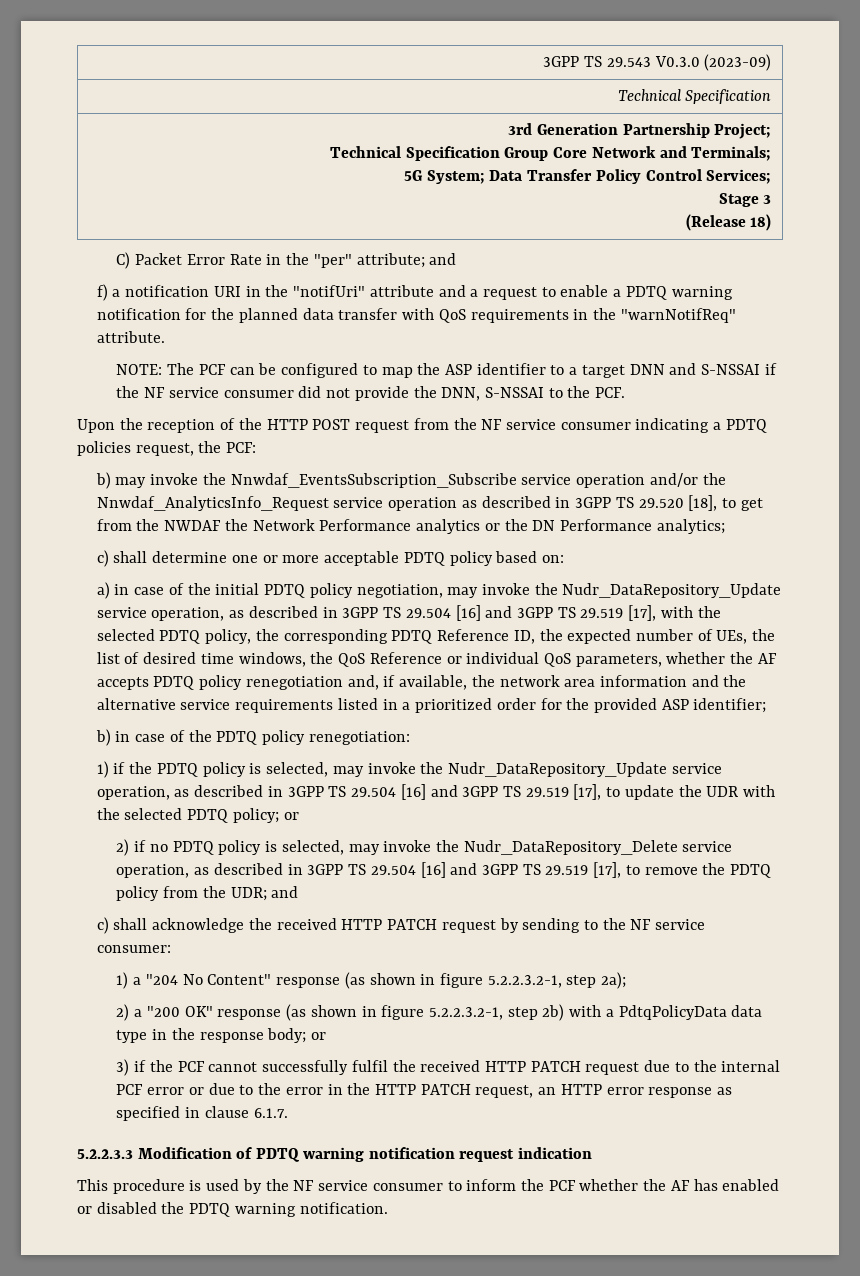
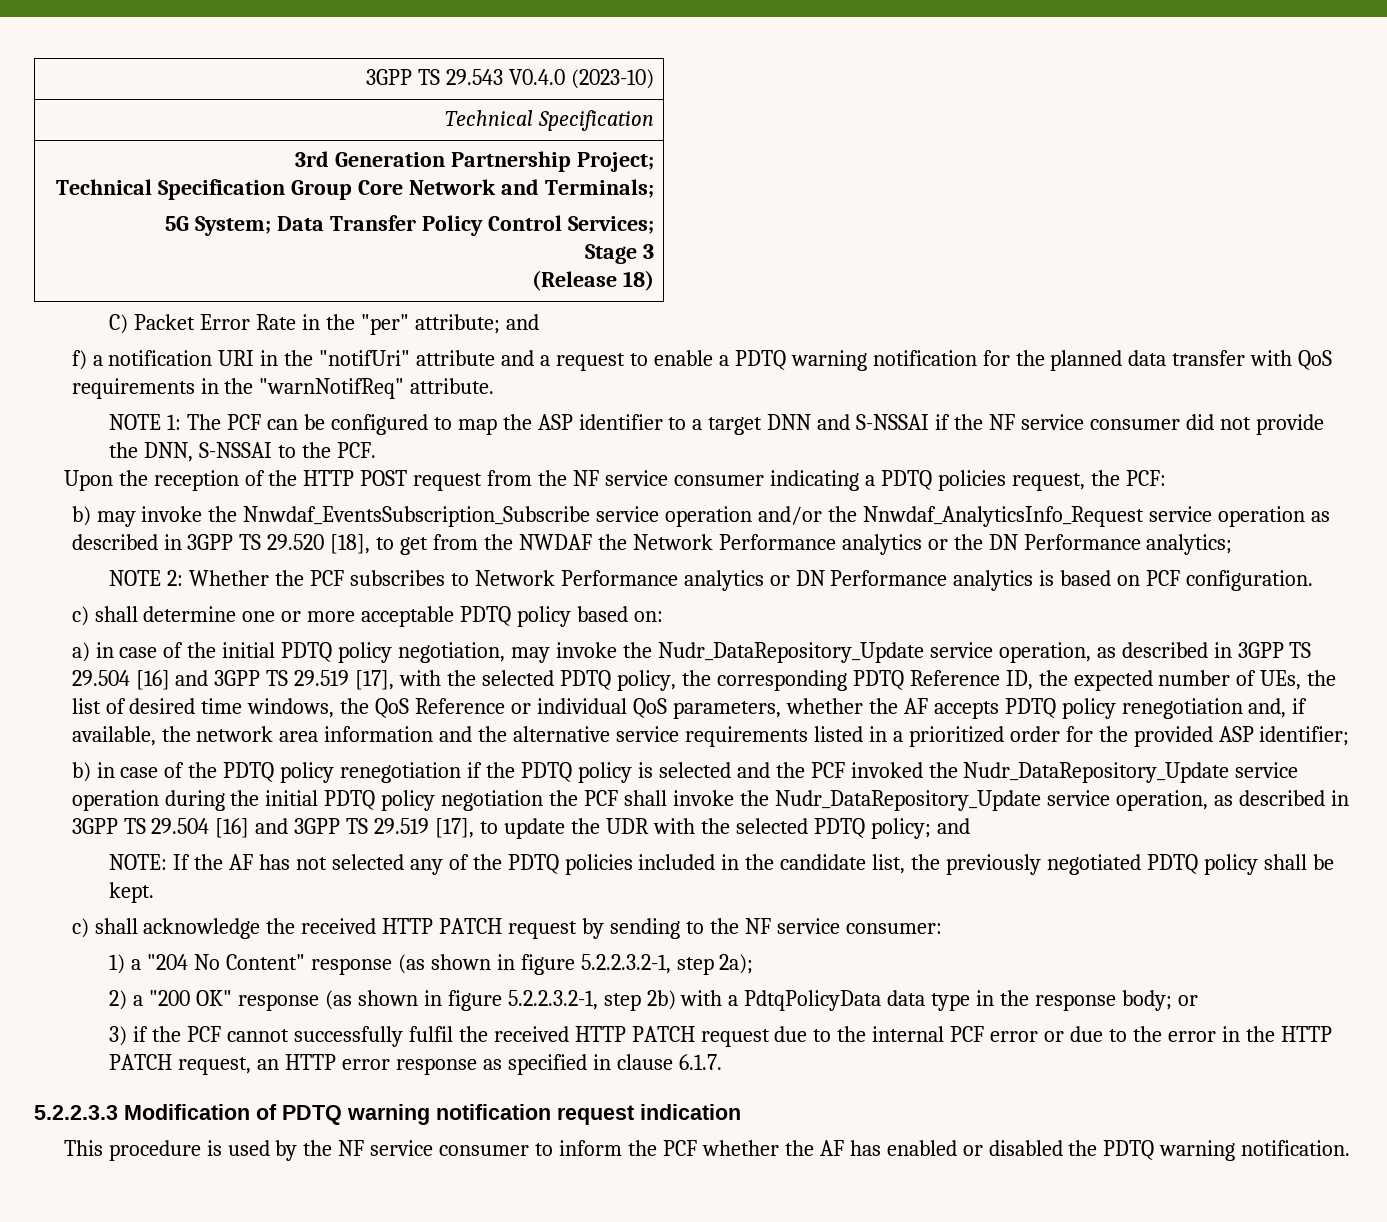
- 3GPP TS 29.543 V0.3.0 (2023-09)
+ 3GPP TS 29.543 V0.4.0 (2023-10)
- NOTE: The PCF can be configured to map the ASP identifier to a target DNN and S-NSSAI if the NF service consumer did not provide the DNN, S-NSSAI to the PCF.
+ NOTE 1: The PCF can be configured to map the ASP identifier to a target DNN and S-NSSAI if the NF service consumer did not provide the DNN, S-NSSAI to the PCF.
+ NOTE 2: Whether the PCF subscribes to Network Performance analytics or DN Performance analytics is based on PCF configuration.
- b) in case of the PDTQ policy renegotiation:
- 1) if the PDTQ policy is selected, may invoke the Nudr_DataRepository_Update service operation, as described in 3GPP TS 29.504 [16] and 3GPP TS 29.519 [17], to update the UDR with the selected PDTQ policy; or
- 2) if no PDTQ policy is selected, may invoke the Nudr_DataRepository_Delete service operation, as described in 3GPP TS 29.504 [16] and 3GPP TS 29.519 [17], to remove the PDTQ policy from the UDR; and
+ b) in case of the PDTQ policy renegotiation if the PDTQ policy is selected and the PCF invoked the Nudr_DataRepository_Update service operation during the initial PDTQ policy negotiation the PCF shall invoke the Nudr_DataRepository_Update service operation, as described in 3GPP TS 29.504 [16] and 3GPP TS 29.519 [17], to update the UDR with the selected PDTQ policy; and
+ NOTE: If the AF has not selected any of the PDTQ policies included in the candidate list, the previously negotiated PDTQ policy shall be kept.

